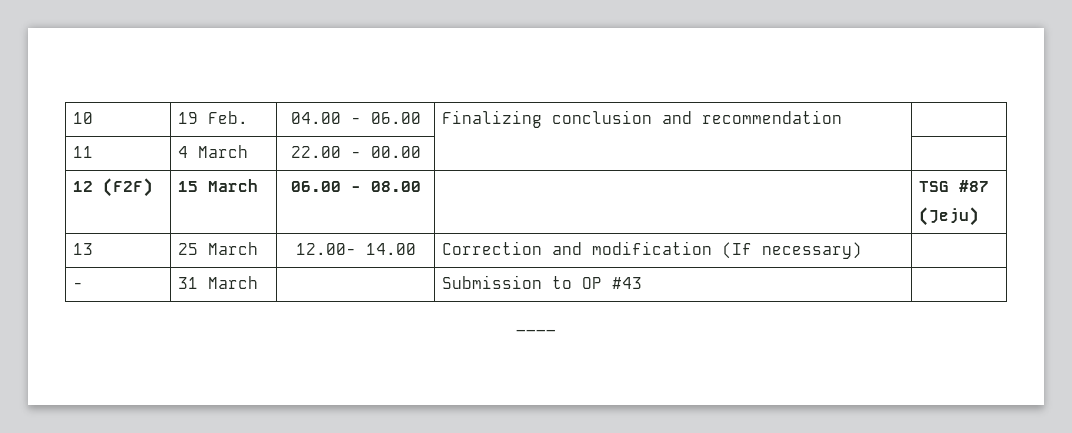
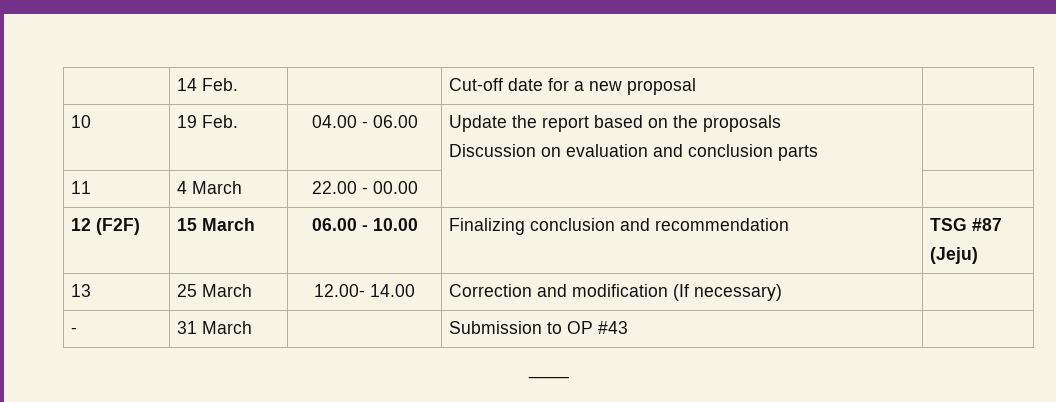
+ | 14 Feb. | | Cut-off date for a new proposal |
- 10 | 19 Feb. | 04.00 - 06.00 | Finalizing conclusion and recommendation |
+ 10 | 19 Feb. | 04.00 - 06.00 | Update the report based on the proposals
+ Discussion on evaluation and conclusion parts |
- 12 (F2F) | 15 March | 06.00 - 08.00 | | TSG #87
+ 12 (F2F) | 15 March | 06.00 - 10.00 | Finalizing conclusion and recommendation | TSG #87

